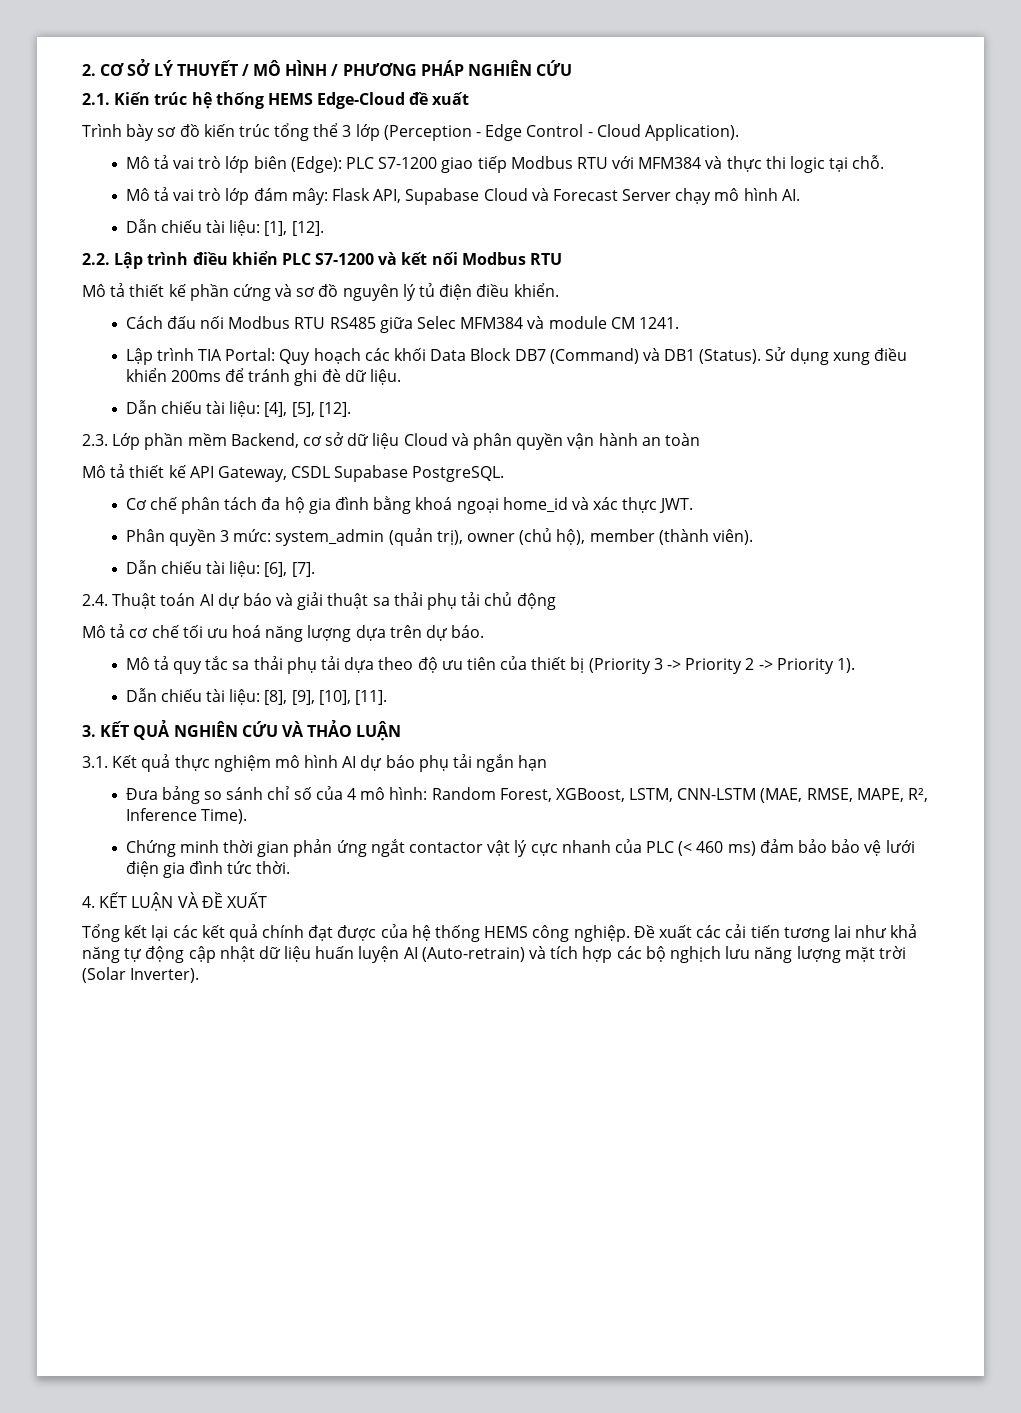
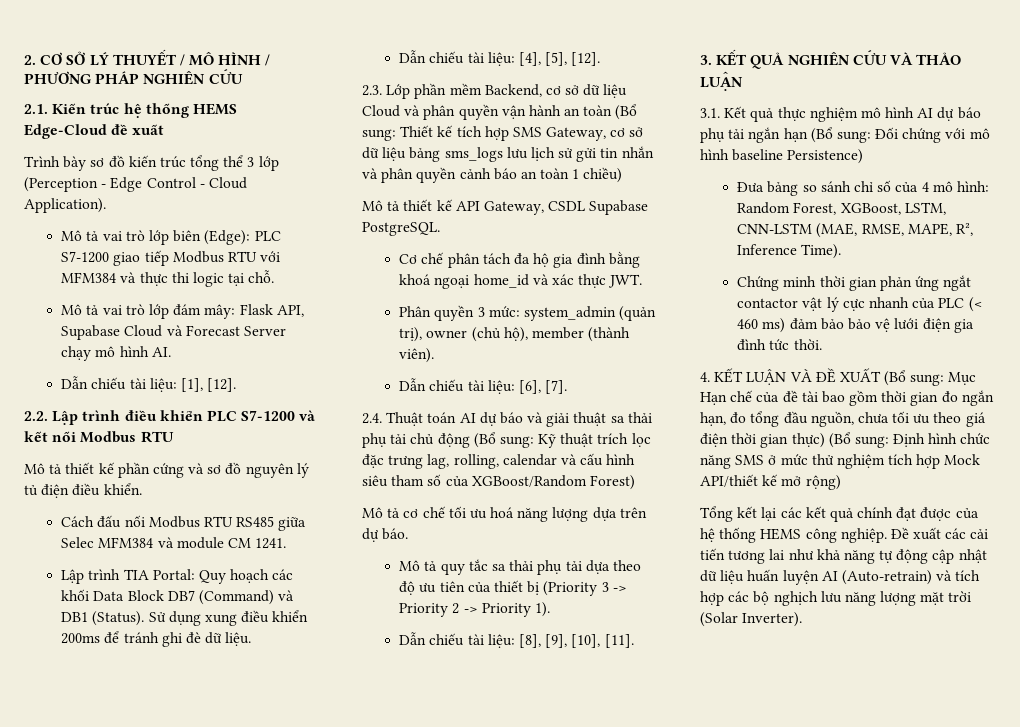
- 2.3. Lớp phần mềm Backend, cơ sở dữ liệu Cloud và phân quyền vận hành an toàn
+ 2.3. Lớp phần mềm Backend, cơ sở dữ liệu Cloud và phân quyền vận hành an toàn (Bổ sung: Thiết kế tích hợp SMS Gateway, cơ sở dữ liệu bảng sms_logs lưu lịch sử gửi tin nhắn và phân quyền cảnh báo an toàn 1 chiều)
- 2.4. Thuật toán AI dự báo và giải thuật sa thải phụ tải chủ động
+ 2.4. Thuật toán AI dự báo và giải thuật sa thải phụ tải chủ động (Bổ sung: Kỹ thuật trích lọc đặc trưng lag, rolling, calendar và cấu hình siêu tham số của XGBoost/Random Forest)
- 3.1. Kết quả thực nghiệm mô hình AI dự báo phụ tải ngắn hạn
+ 3.1. Kết quả thực nghiệm mô hình AI dự báo phụ tải ngắn hạn (Bổ sung: Đối chứng với mô hình baseline Persistence)
- 4. KẾT LUẬN VÀ ĐỀ XUẤT
+ 4. KẾT LUẬN VÀ ĐỀ XUẤT (Bổ sung: Mục Hạn chế của đề tài bao gồm thời gian đo ngắn hạn, đo tổng đầu nguồn, chưa tối ưu theo giá điện thời gian thực) (Bổ sung: Định hình chức năng SMS ở mức thử nghiệm tích hợp Mock API/thiết kế mở rộng)

